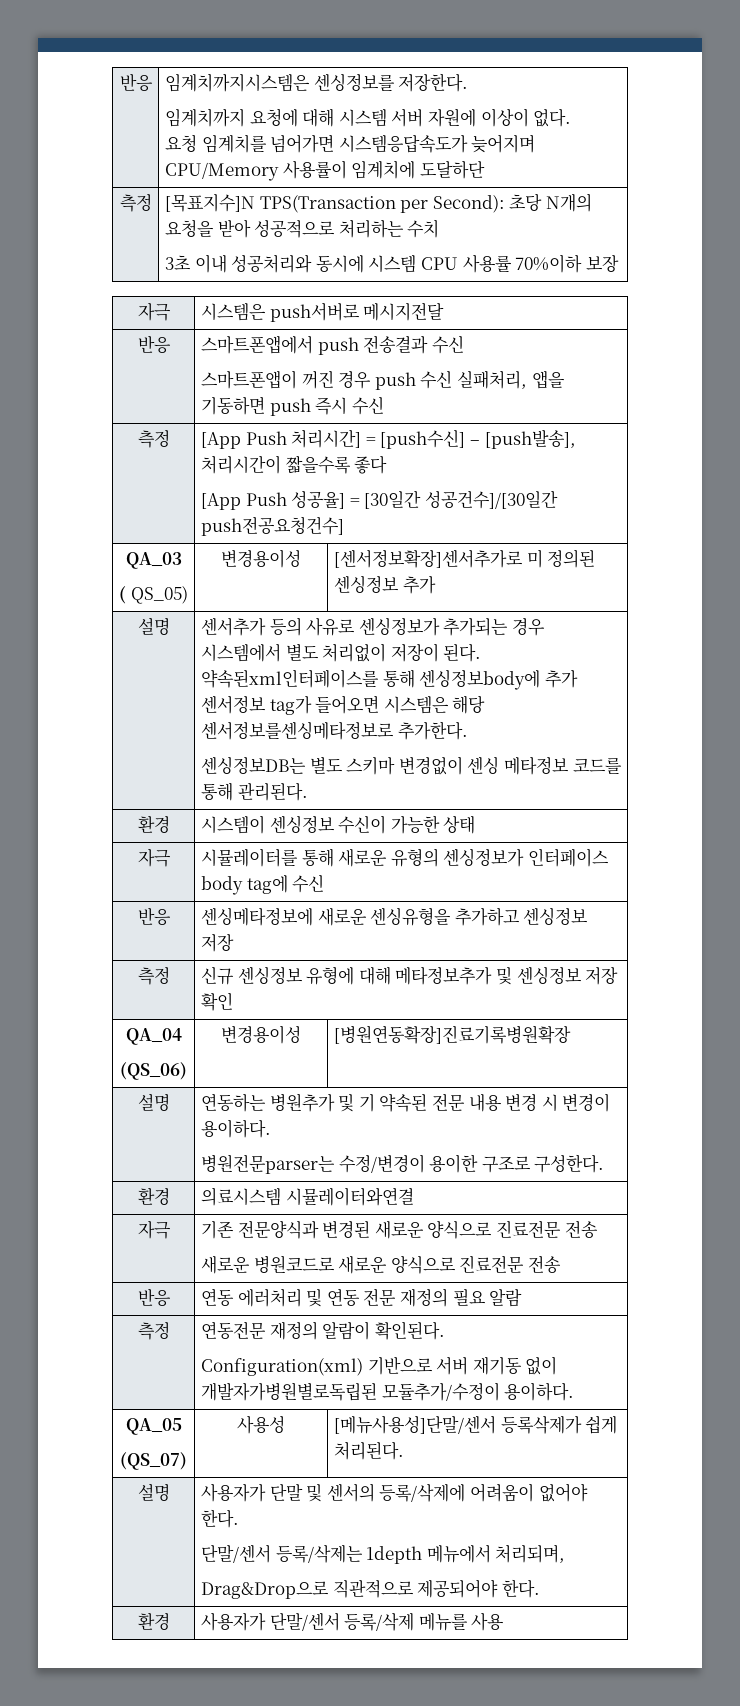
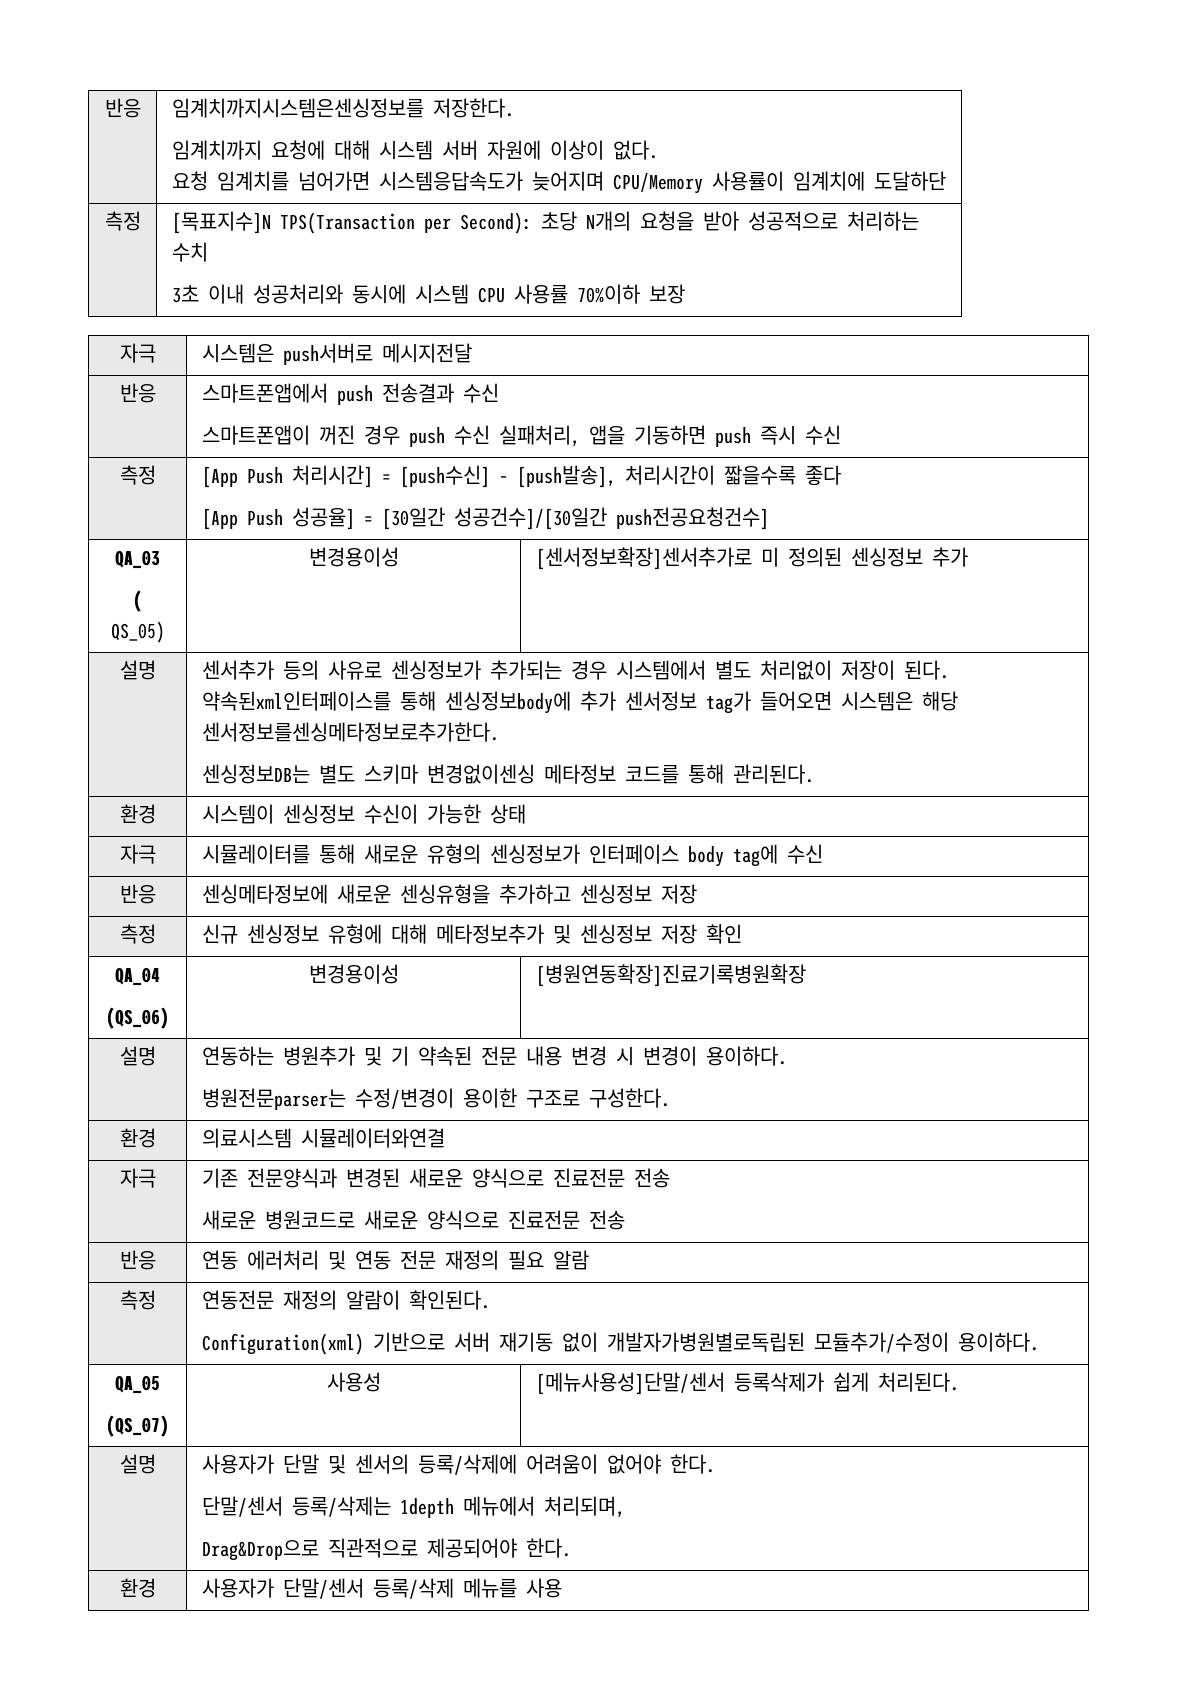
- 반응 | 임계치까지시스템은 센싱정보를 저장한다.
+ 반응 | 임계치까지시스템은센싱정보를 저장한다.
- 설명 | 센서추가 등의 사유로 센싱정보가 추가되는 경우 시스템에서 별도 처리없이 저장이 된다. 약속된xml인터페이스를 통해 센싱정보body에 추가 센서정보 tag가 들어오면 시스템은 해당 센서정보를센싱메타정보로 추가한다.
- 센싱정보DB는 별도 스키마 변경없이 센싱 메타정보 코드를 통해 관리된다.
+ 설명 | 센서추가 등의 사유로 센싱정보가 추가되는 경우 시스템에서 별도 처리없이 저장이 된다. 약속된xml인터페이스를 통해 센싱정보body에 추가 센서정보 tag가 들어오면 시스템은 해당 센서정보를센싱메타정보로추가한다.
+ 센싱정보DB는 별도 스키마 변경없이센싱 메타정보 코드를 통해 관리된다.

